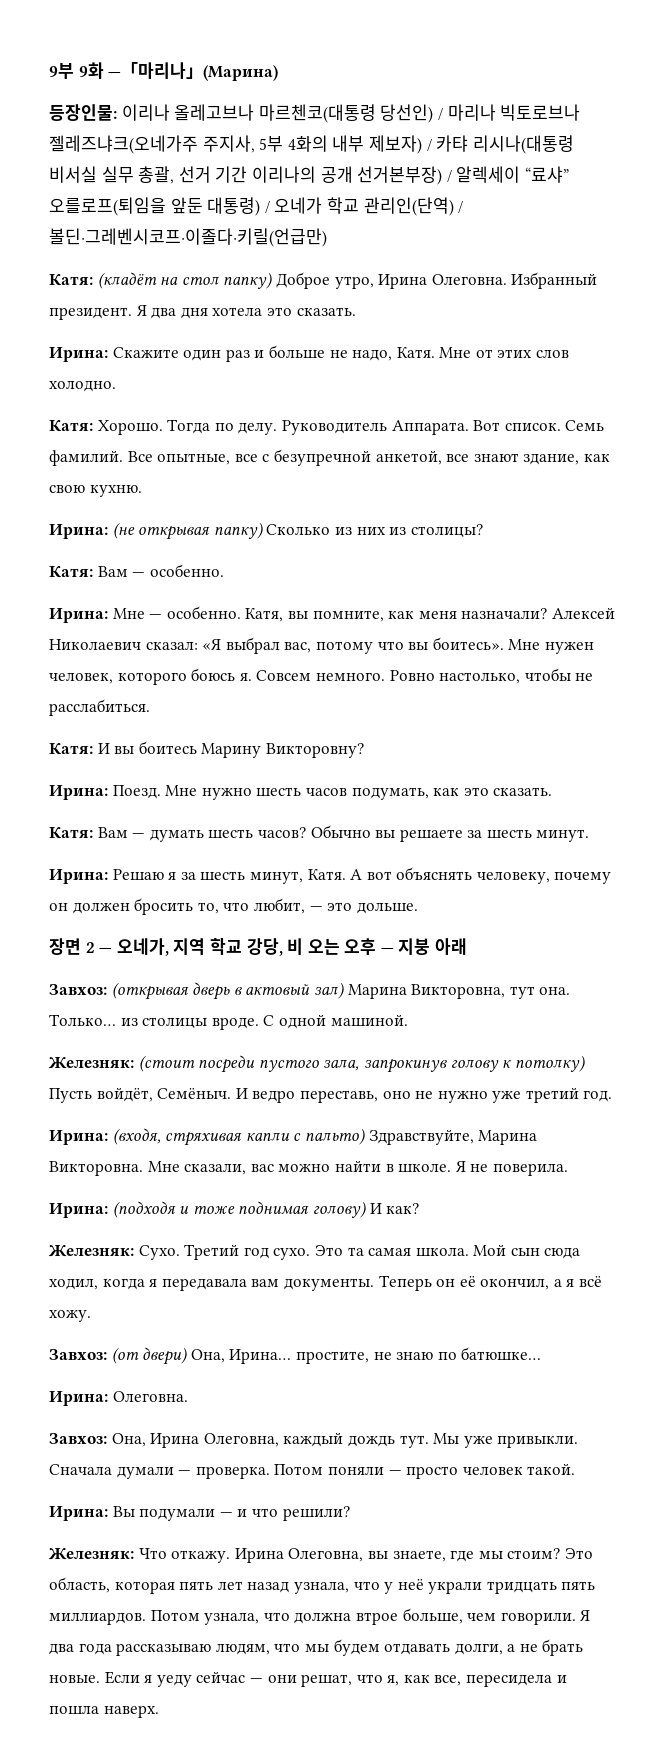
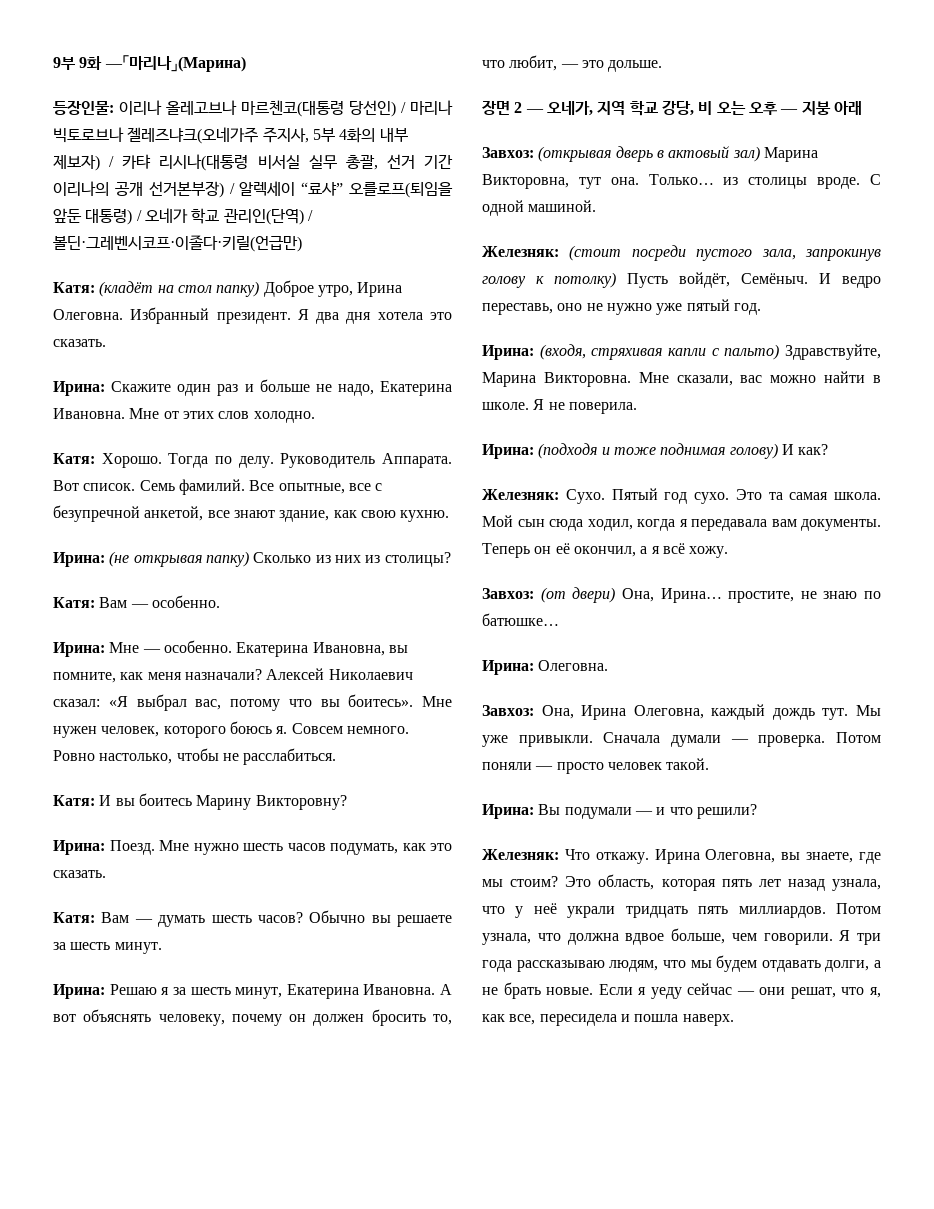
- Ирина: Скажите один раз и больше не надо, Катя.
+ Ирина: Скажите один раз и больше не надо, Екатерина Ивановна.
- Катя, вы помните, как меня назначали?
+ Екатерина Ивановна, вы помните, как меня назначали?
- Ирина: Решаю я за шесть минут, Катя.
+ Ирина: Решаю я за шесть минут, Екатерина Ивановна.
- И ведро переставь, оно не нужно уже третий год.
+ И ведро переставь, оно не нужно уже пятый год.
- Третий год сухо.
+ Пятый год сухо.
- Потом узнала, что должна втрое больше, чем говорили.
+ Потом узнала, что должна вдвое больше, чем говорили.
- Я два года рассказываю людям, что мы будем отдавать долги, а не брать новые.
+ Я три года рассказываю людям, что мы будем отдавать долги, а не брать новые.

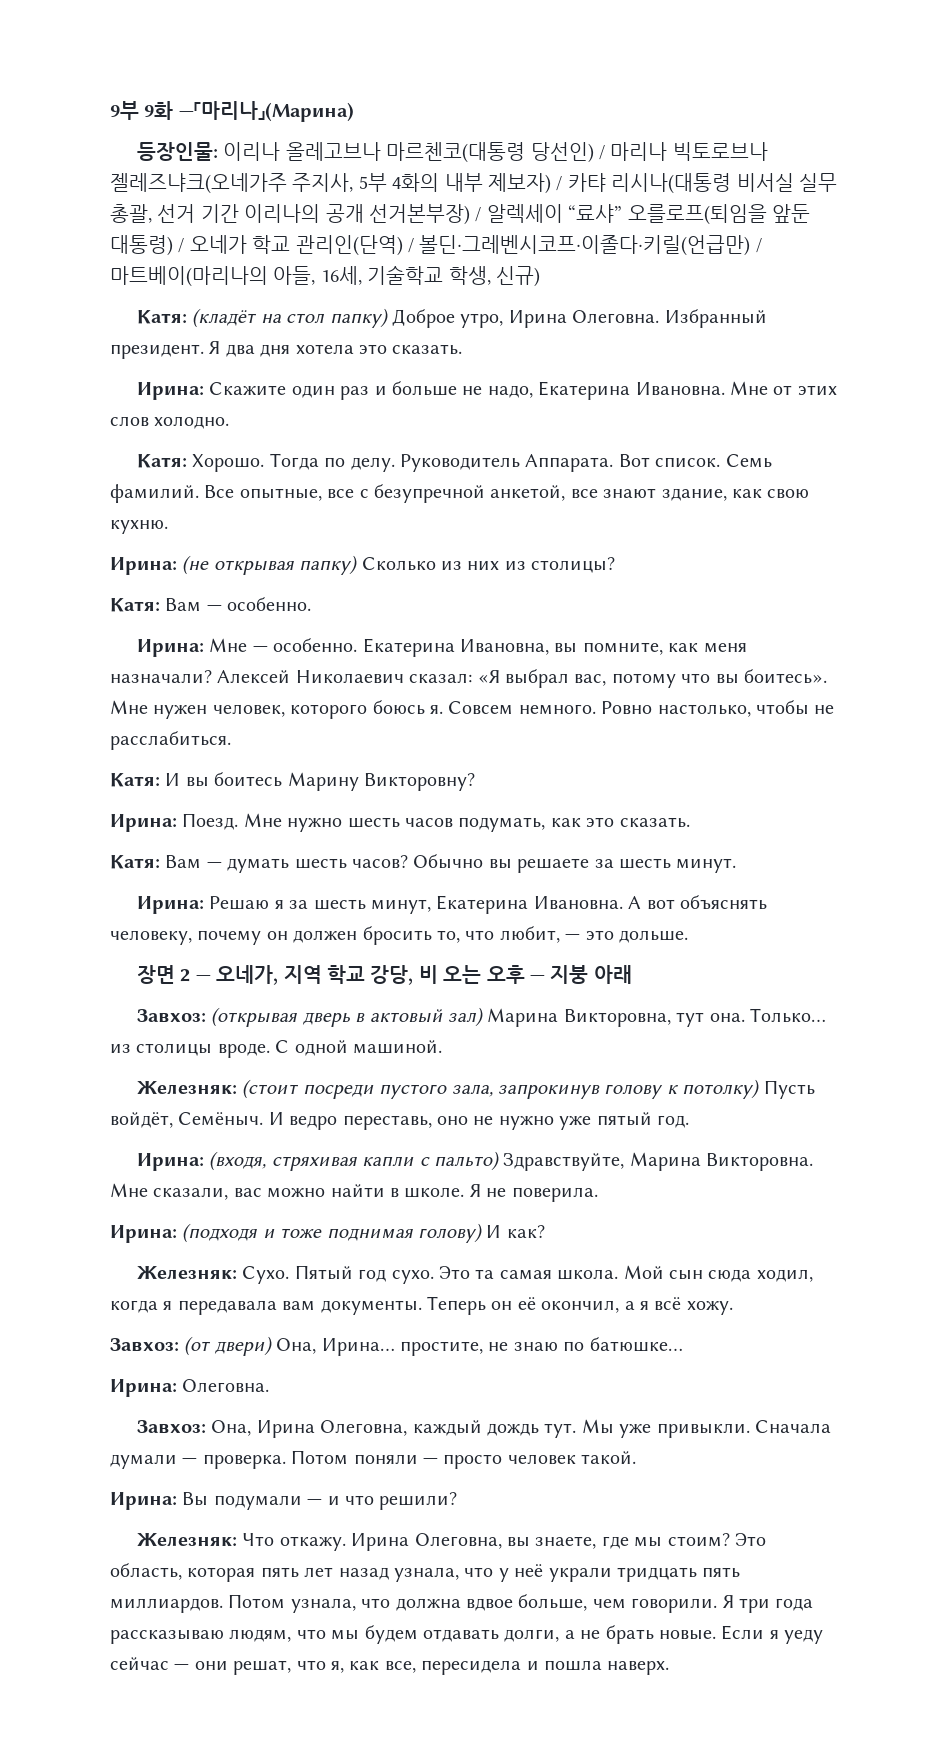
- 등장인물: 이리나 올레고브나 마르첸코(대통령 당선인) / 마리나 빅토로브나 젤레즈냐크(오네가주 주지사, 5부 4화의 내부 제보자) / 카탸 리시나(대통령 비서실 실무 총괄, 선거 기간 이리나의 공개 선거본부장) / 알렉세이 “료샤” 오를로프(퇴임을 앞둔 대통령) / 오네가 학교 관리인(단역) / 볼딘·그레벤시코프·이졸다·키릴(언급만)
+ 등장인물: 이리나 올레고브나 마르첸코(대통령 당선인) / 마리나 빅토로브나 젤레즈냐크(오네가주 주지사, 5부 4화의 내부 제보자) / 카탸 리시나(대통령 비서실 실무 총괄, 선거 기간 이리나의 공개 선거본부장) / 알렉세이 “료샤” 오를로프(퇴임을 앞둔 대통령) / 오네가 학교 관리인(단역) / 볼딘·그레벤시코프·이졸다·키릴(언급만) / 마트베이(마리나의 아들, 16세, 기술학교 학생, 신규)

